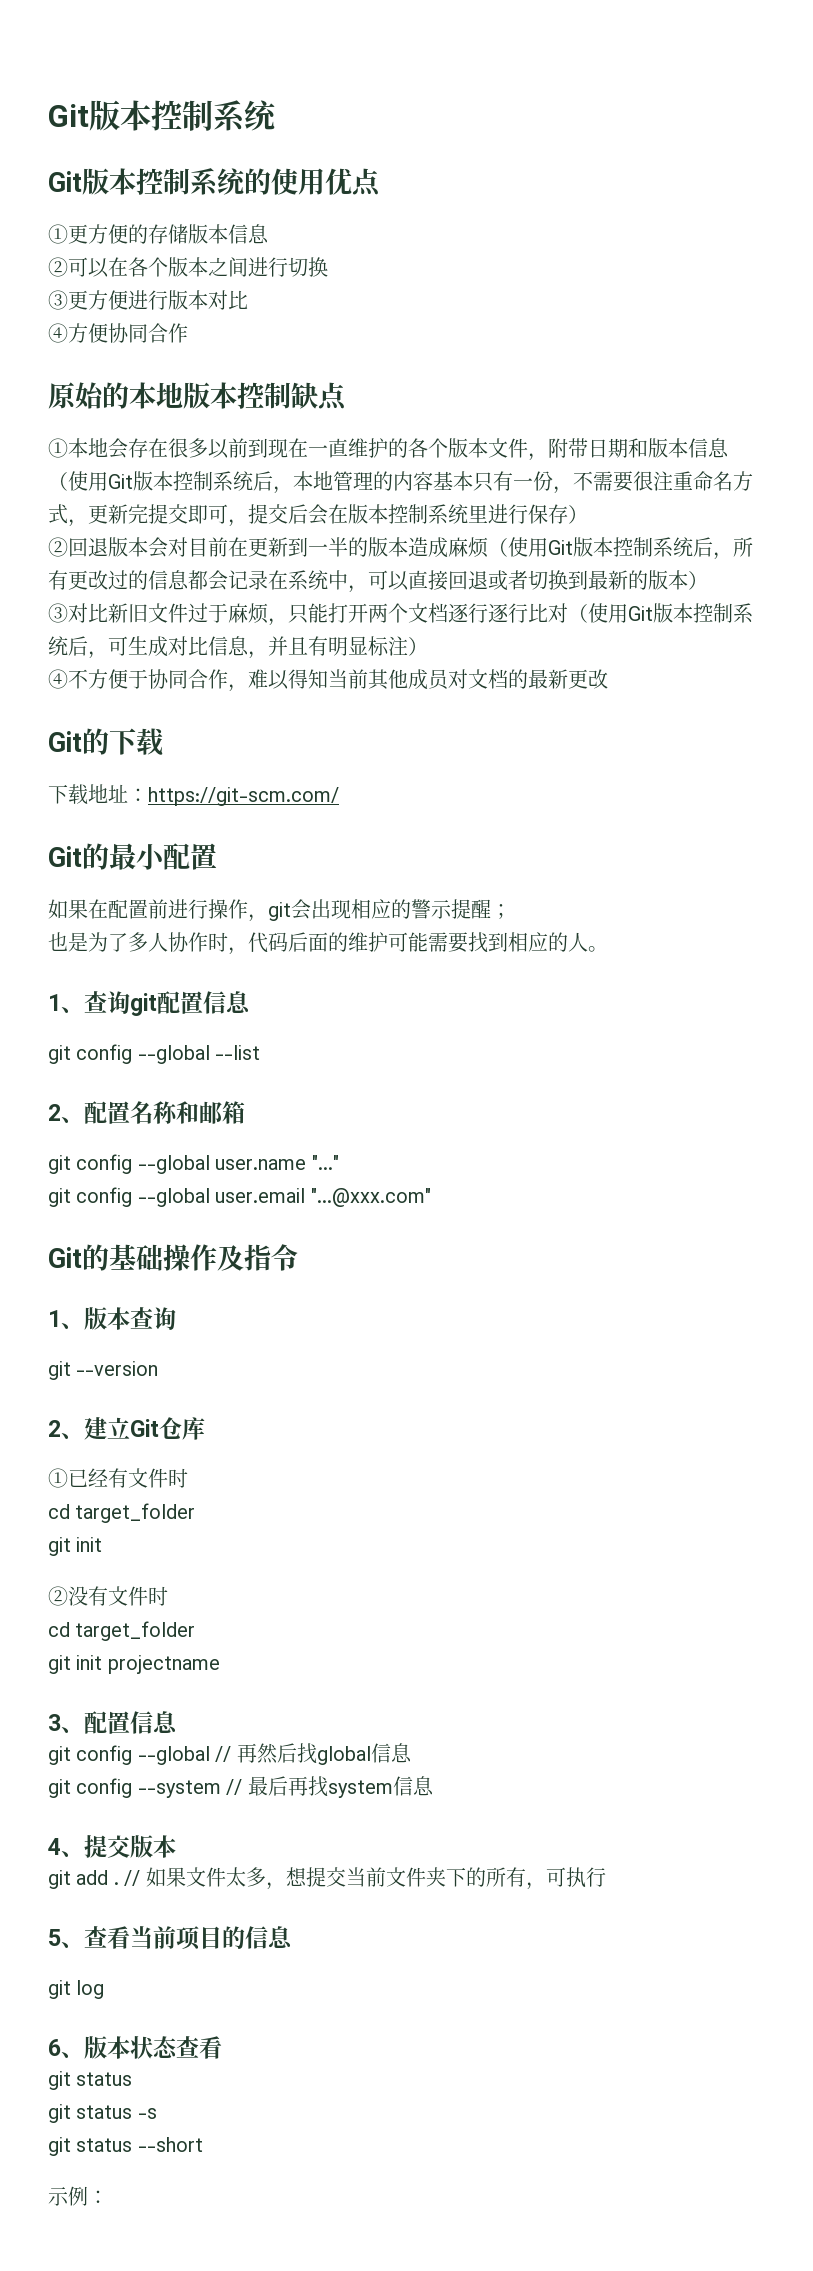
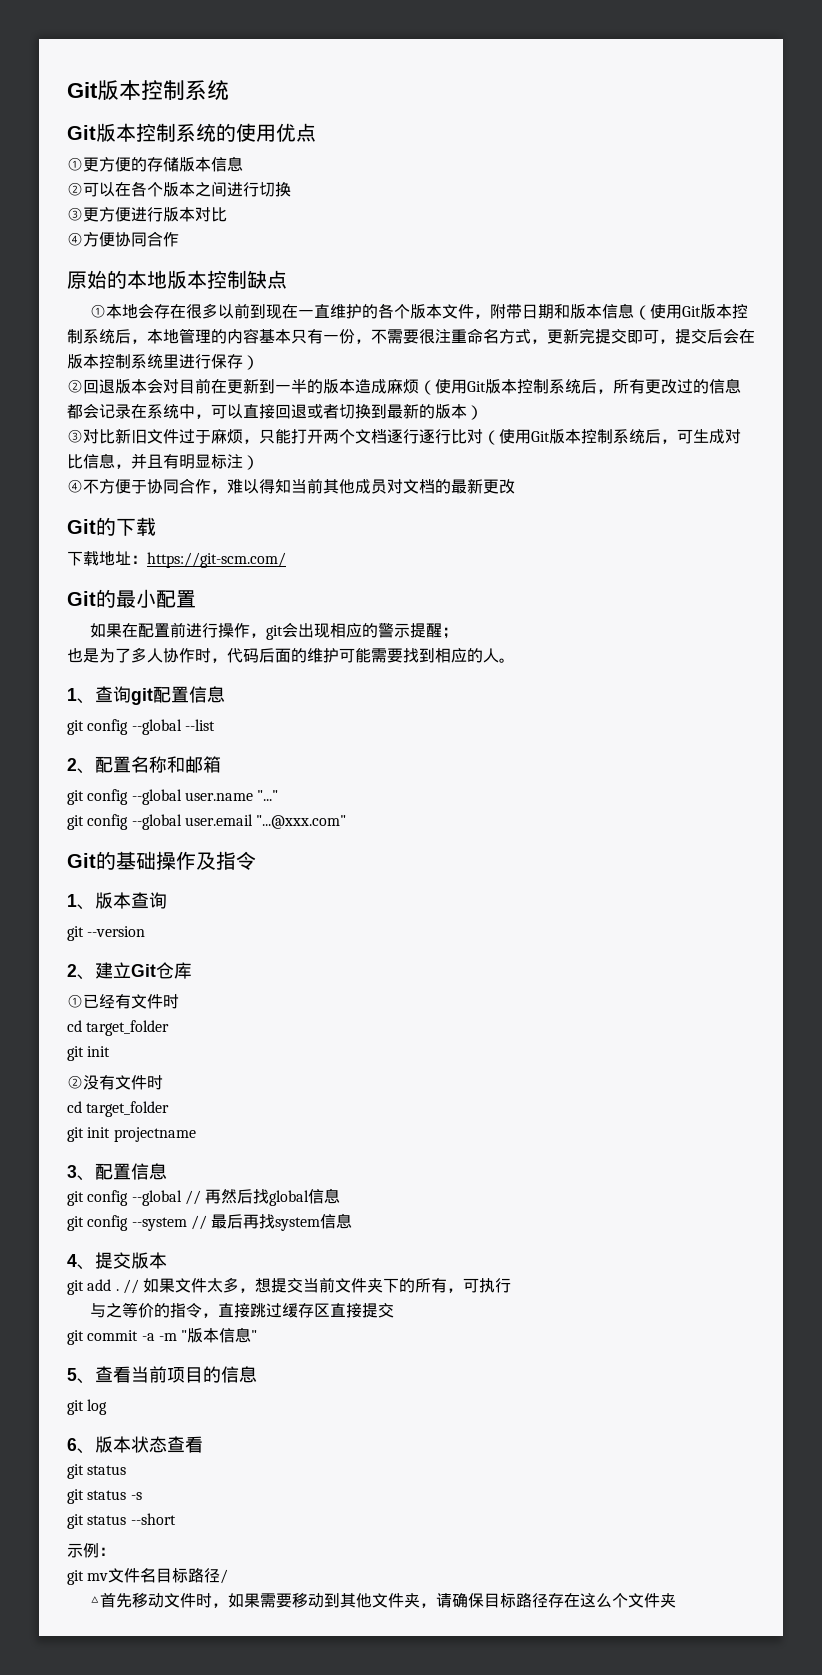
+ 与之等价的指令，直接跳过缓存区直接提交
+ git commit -a -m "版本信息"
+ git mv文件名目标路径/
+ △首先移动文件时，如果需要移动到其他文件夹，请确保目标路径存在这么个文件夹

